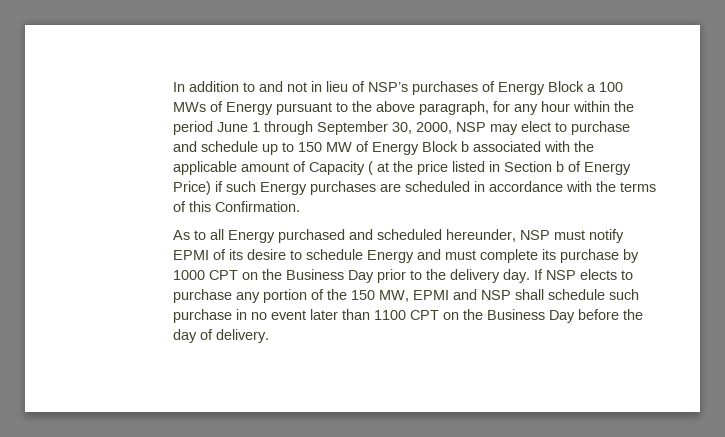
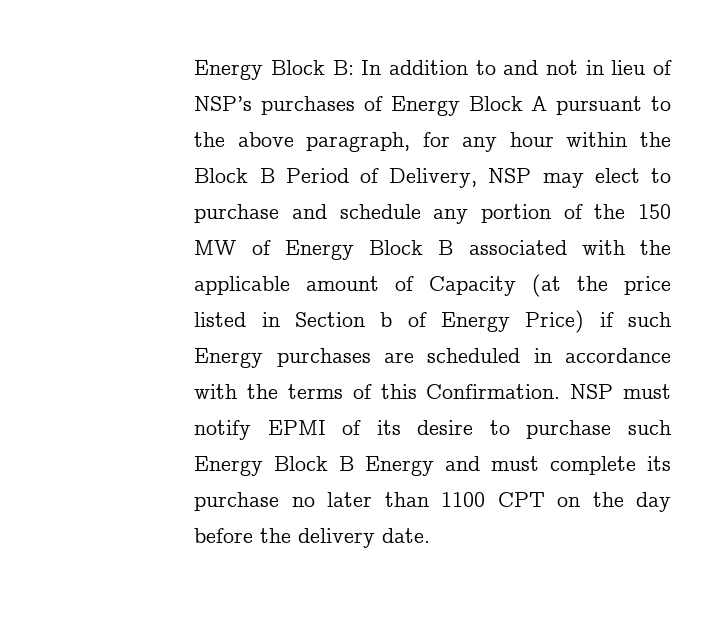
+ Energy Block B:
- In addition to and not in lieu of NSP’s purchases of Energy Block a 100 MWs of Energy pursuant to the above paragraph, for any hour within the period June 1 through September 30, 2000, NSP may elect to purchase and schedule up to 150 MW of Energy Block b associated with the applicable amount of Capacity ( at the price listed in Section b of Energy Price) if such Energy purchases are scheduled in accordance with the terms of this Confirmation.
- As to all Energy purchased and scheduled hereunder, NSP must notify EPMI of its desire to schedule Energy and must complete its purchase by 1000 CPT on the Business Day prior to the delivery day. If NSP elects to purchase any portion of the 150 MW, EPMI and NSP shall schedule such purchase in no event later than 1100 CPT on the Business Day before the day of delivery.
+ In addition to and not in lieu of NSP’s purchases of Energy Block A pursuant to the above paragraph, for any hour within the Block B Period of Delivery, NSP may elect to purchase and schedule any portion of the 150 MW of Energy Block B associated with the applicable amount of Capacity (at the price listed in Section b of Energy Price) if such Energy purchases are scheduled in accordance with the terms of this Confirmation. NSP must notify EPMI of its desire to purchase such Energy Block B Energy and must complete its purchase no later than 1100 CPT on the day before the delivery date.

